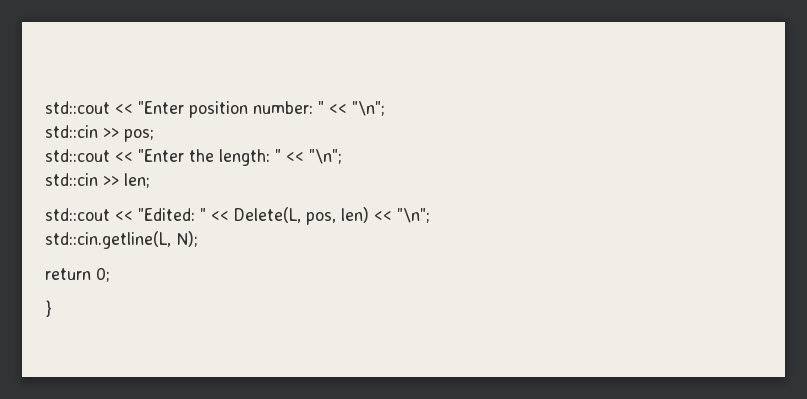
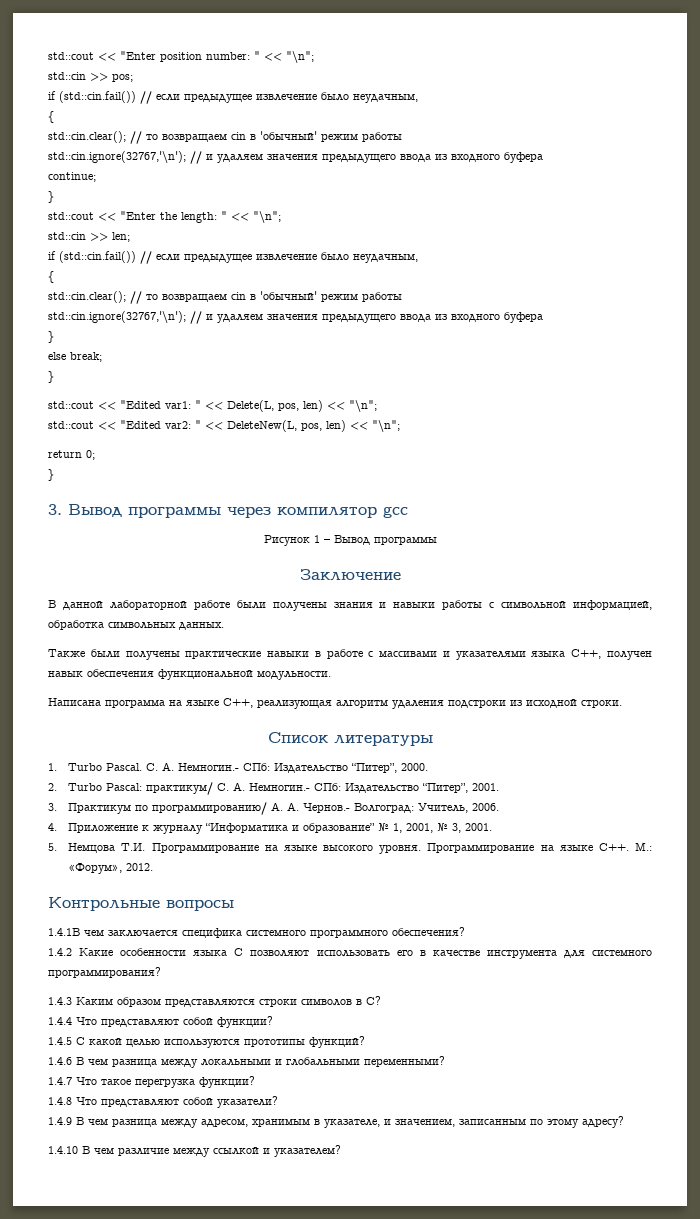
  std::cin >> pos;
+ if (std::cin.fail()) // если предыдущее извлечение было неудачным,
+ {
+ std::cin.clear(); // то возвращаем cin в 'обычный' режим работы
+ std::cin.ignore(32767,'\n'); // и удаляем значения предыдущего ввода из входного буфера
+ continue;
+ }
  std::cin >> len;
- std::cout << "Edited: " << Delete(L, pos, len) << "\n";
+ if (std::cin.fail()) // если предыдущее извлечение было неудачным,
+ {
+ std::cin.clear(); // то возвращаем cin в 'обычный' режим работы
+ std::cin.ignore(32767,'\n'); // и удаляем значения предыдущего ввода из входного буфера
+ }
+ else break;
+ }
+ std::cout << "Edited var1: " << Delete(L, pos, len) << "\n";
- std::cin.getline(L, N);
+ std::cout << "Edited var2: " << DeleteNew(L, pos, len) << "\n";
  return 0;
  }
+ 3. Вывод программы через компилятор gcc
+ Рисунок 1 – Вывод программы
+ Заключение
+ В данной лабораторной работе были получены знания и навыки работы с символьной информацией, обработка символьных данных.
+ Также были получены практические навыки в работе с массивами и указателями языка C++, получен навык обеспечения функциональной модульности.
+ Написана программа на языке С++, реализующая алгоритм удаления подстроки из исходной строки.
+ Список литературы
+ 1. Turbo Pascal. С. А. Немногин.- СПб: Издательство “Питер”, 2000.
+ 2. Turbo Pascal: практикум/ С. А. Немногин.- СПб: Издательство “Питер”, 2001.
+ 3. Практикум по программированию/ А. А. Чернов.- Волгоград: Учитель, 2006.
+ 4. Приложение к журналу “Информатика и образование” № 1, 2001, № 3, 2001.
+ 5. Немцова Т.И. Программирование на языке высокого уровня. Программирование на языке С++. М.: «Форум», 2012.
+ Контрольные вопросы
+ 1.4.1В чем заключается специфика системного программного обеспечения?
+ 1.4.2 Какие особенности языка С позволяют использовать его в качестве инструмента для системного программирования?
+ 1.4.3 Каким образом представляются строки символов в С?
+ 1.4.4 Что представляют собой функции?
+ 1.4.5 С какой целью используются прототипы функций?
+ 1.4.6 В чем разница между локальными и глобальными переменными?
+ 1.4.7 Что такое перегрузка функции?
+ 1.4.8 Что представляют собой указатели?
+ 1.4.9 В чем разница между адресом, хранимым в указателе, и значением, записанным по этому адресу?
+ 1.4.10 В чем различие между ссылкой и указателем?

